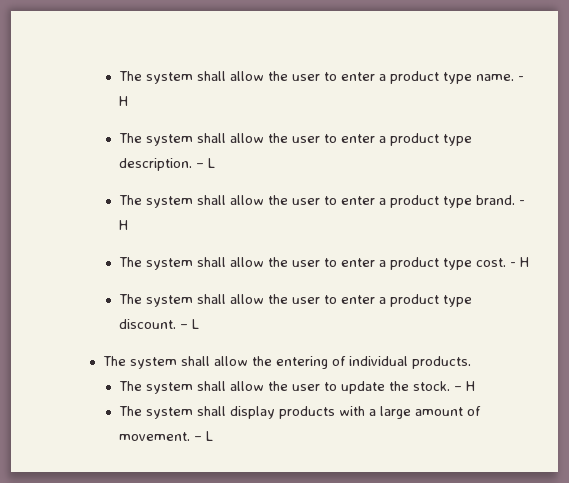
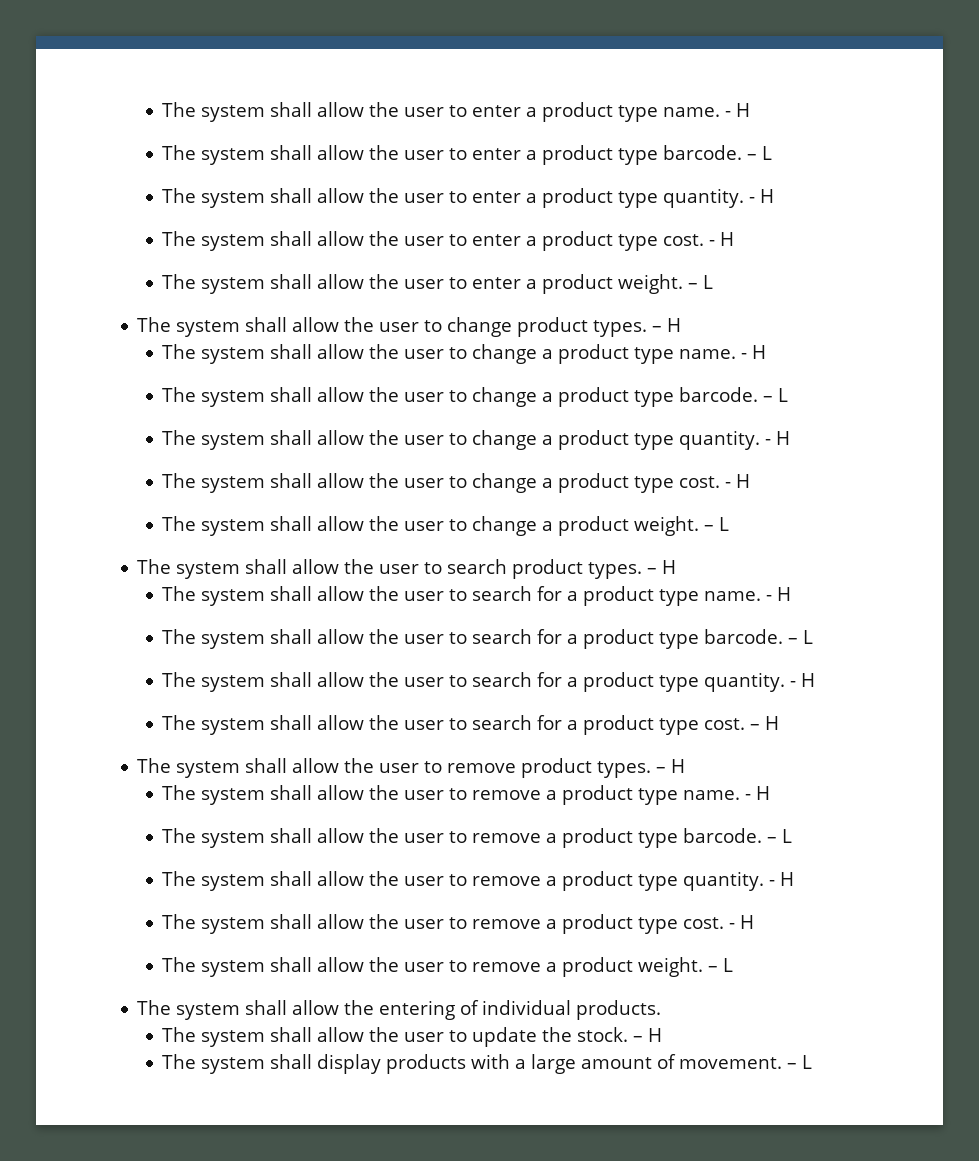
- The system shall allow the user to enter a product type description.
+ The system shall allow the user to enter a product type barcode.
- The system shall allow the user to enter a product type brand.
+ The system shall allow the user to enter a product type quantity.
- The system shall allow the user to enter a product type discount.
+ The system shall allow the user to enter a product weight. – L
+ The system shall allow the user to change product types. – H
+ The system shall allow the user to change a product type name. - H
+ The system shall allow the user to change a product type barcode. – L
+ The system shall allow the user to change a product type quantity. - H
+ The system shall allow the user to change a product type cost. - H
+ The system shall allow the user to change a product weight. – L
+ The system shall allow the user to search product types. – H
+ The system shall allow the user to search for a product type name. - H
+ The system shall allow the user to search for a product type barcode. – L
+ The system shall allow the user to search for a product type quantity. - H
+ The system shall allow the user to search for a product type cost. – H
+ The system shall allow the user to remove product types. – H
+ The system shall allow the user to remove a product type name. - H
+ The system shall allow the user to remove a product type barcode. – L
+ The system shall allow the user to remove a product type quantity. - H
+ The system shall allow the user to remove a product type cost. - H
+ The system shall allow the user to remove a product weight.

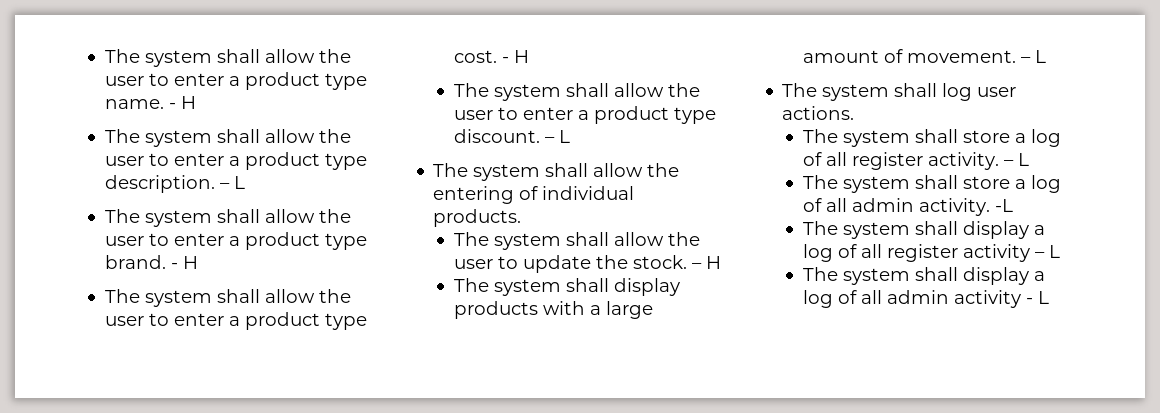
- The system shall allow the user to enter a product type barcode.
+ The system shall allow the user to enter a product type description.
- The system shall allow the user to enter a product type quantity.
+ The system shall allow the user to enter a product type brand.
- The system shall allow the user to enter a product weight. – L
- The system shall allow the user to change product types. – H
- The system shall allow the user to change a product type name. - H
- The system shall allow the user to change a product type barcode. – L
- The system shall allow the user to change a product type quantity. - H
- The system shall allow the user to change a product type cost. - H
- The system shall allow the user to change a product weight. – L
- The system shall allow the user to search product types. – H
- The system shall allow the user to search for a product type name. - H
- The system shall allow the user to search for a product type barcode. – L
- The system shall allow the user to search for a product type quantity. - H
- The system shall allow the user to search for a product type cost. – H
- The system shall allow the user to remove product types. – H
- The system shall allow the user to remove a product type name. - H
- The system shall allow the user to remove a product type barcode. – L
- The system shall allow the user to remove a product type quantity. - H
- The system shall allow the user to remove a product type cost. - H
- The system shall allow the user to remove a product weight.
+ The system shall allow the user to enter a product type discount.
+ The system shall log user actions.
+ The system shall store a log of all register activity. – L
+ The system shall store a log of all admin activity. -L
+ The system shall display a log of all register activity – L
+ The system shall display a log of all admin activity - L

